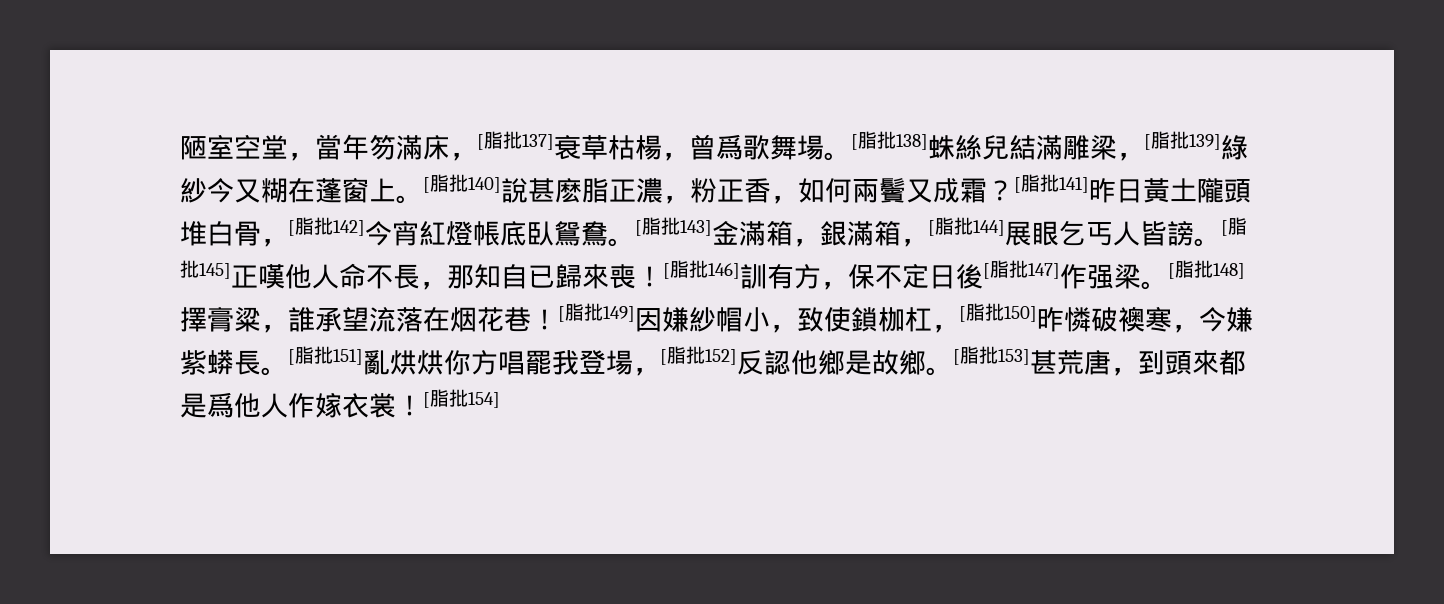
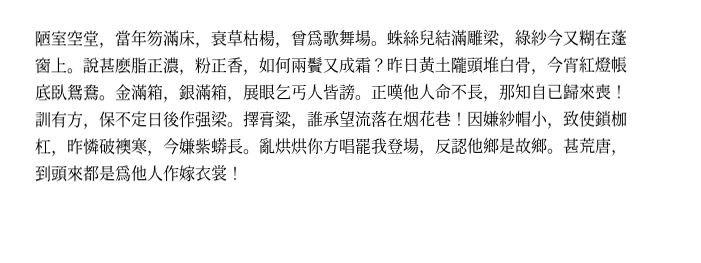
- 陋室空堂，當年笏滿床，[脂批137]衰草枯楊，曾爲歌舞場。
+ 陋室空堂，當年笏滿床，衰草枯楊，曾爲歌舞場。
- [脂批138]蛛絲兒結滿雕梁，[脂批139]綠紗今又糊在蓬窗上。
+ 蛛絲兒結滿雕梁，綠紗今又糊在蓬窗上。
- [脂批140]說甚麽脂正濃，粉正香，如何兩鬢又成霜？
+ 說甚麽脂正濃，粉正香，如何兩鬢又成霜？
- [脂批141]昨日黃土隴頭堆白骨，[脂批142]今宵紅燈帳底臥鴛鴦。
+ 昨日黃土隴頭堆白骨，今宵紅燈帳底臥鴛鴦。
- [脂批143]金滿箱，銀滿箱，[脂批144]展眼乞丐人皆謗。
+ 金滿箱，銀滿箱，展眼乞丐人皆謗。
- [脂批145]正嘆他人命不長，那知自已歸來喪！
+ 正嘆他人命不長，那知自已歸來喪！
- [脂批146]訓有方，保不定日後[脂批147]作强梁。[脂批148]擇膏粱，誰承望流落在烟花巷！
+ 訓有方，保不定日後作强梁。擇膏粱，誰承望流落在烟花巷！
- [脂批149]因嫌紗帽小，致使鎖枷杠，[脂批150]昨憐破襖寒，今嫌紫蟒長。
+ 因嫌紗帽小，致使鎖枷杠，昨憐破襖寒，今嫌紫蟒長。
- [脂批151]亂烘烘你方唱罷我登場，[脂批152]反認他鄉是故鄉。
+ 亂烘烘你方唱罷我登場，反認他鄉是故鄉。
- [脂批153]甚荒唐，到頭來都是爲他人作嫁衣裳！[脂批154]
+ 甚荒唐，到頭來都是爲他人作嫁衣裳！

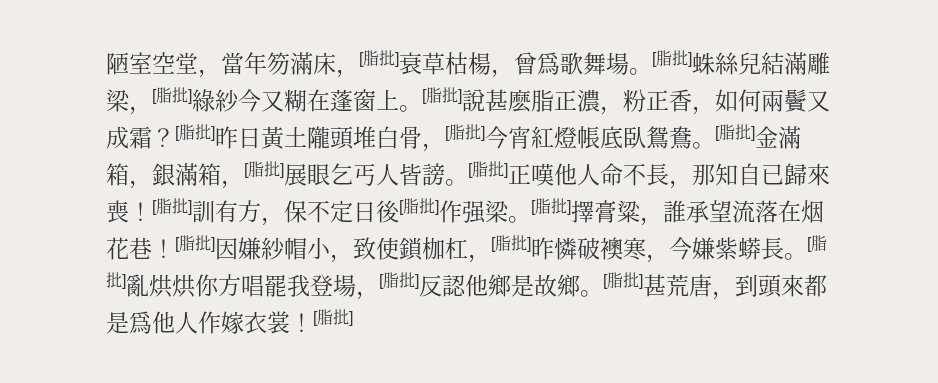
- 陋室空堂，當年笏滿床，衰草枯楊，曾爲歌舞場。
+ 陋室空堂，當年笏滿床，[脂批]衰草枯楊，曾爲歌舞場。
- 蛛絲兒結滿雕梁，綠紗今又糊在蓬窗上。
+ [脂批]蛛絲兒結滿雕梁，[脂批]綠紗今又糊在蓬窗上。
- 說甚麽脂正濃，粉正香，如何兩鬢又成霜？
+ [脂批]說甚麽脂正濃，粉正香，如何兩鬢又成霜？
- 昨日黃土隴頭堆白骨，今宵紅燈帳底臥鴛鴦。
+ [脂批]昨日黃土隴頭堆白骨，[脂批]今宵紅燈帳底臥鴛鴦。
- 金滿箱，銀滿箱，展眼乞丐人皆謗。
+ [脂批]金滿箱，銀滿箱，[脂批]展眼乞丐人皆謗。
- 正嘆他人命不長，那知自已歸來喪！
+ [脂批]正嘆他人命不長，那知自已歸來喪！
- 訓有方，保不定日後作强梁。擇膏粱，誰承望流落在烟花巷！
+ [脂批]訓有方，保不定日後[脂批]作强梁。[脂批]擇膏粱，誰承望流落在烟花巷！
- 因嫌紗帽小，致使鎖枷杠，昨憐破襖寒，今嫌紫蟒長。
+ [脂批]因嫌紗帽小，致使鎖枷杠，[脂批]昨憐破襖寒，今嫌紫蟒長。
- 亂烘烘你方唱罷我登場，反認他鄉是故鄉。
+ [脂批]亂烘烘你方唱罷我登場，[脂批]反認他鄉是故鄉。
- 甚荒唐，到頭來都是爲他人作嫁衣裳！
+ [脂批]甚荒唐，到頭來都是爲他人作嫁衣裳！[脂批]

